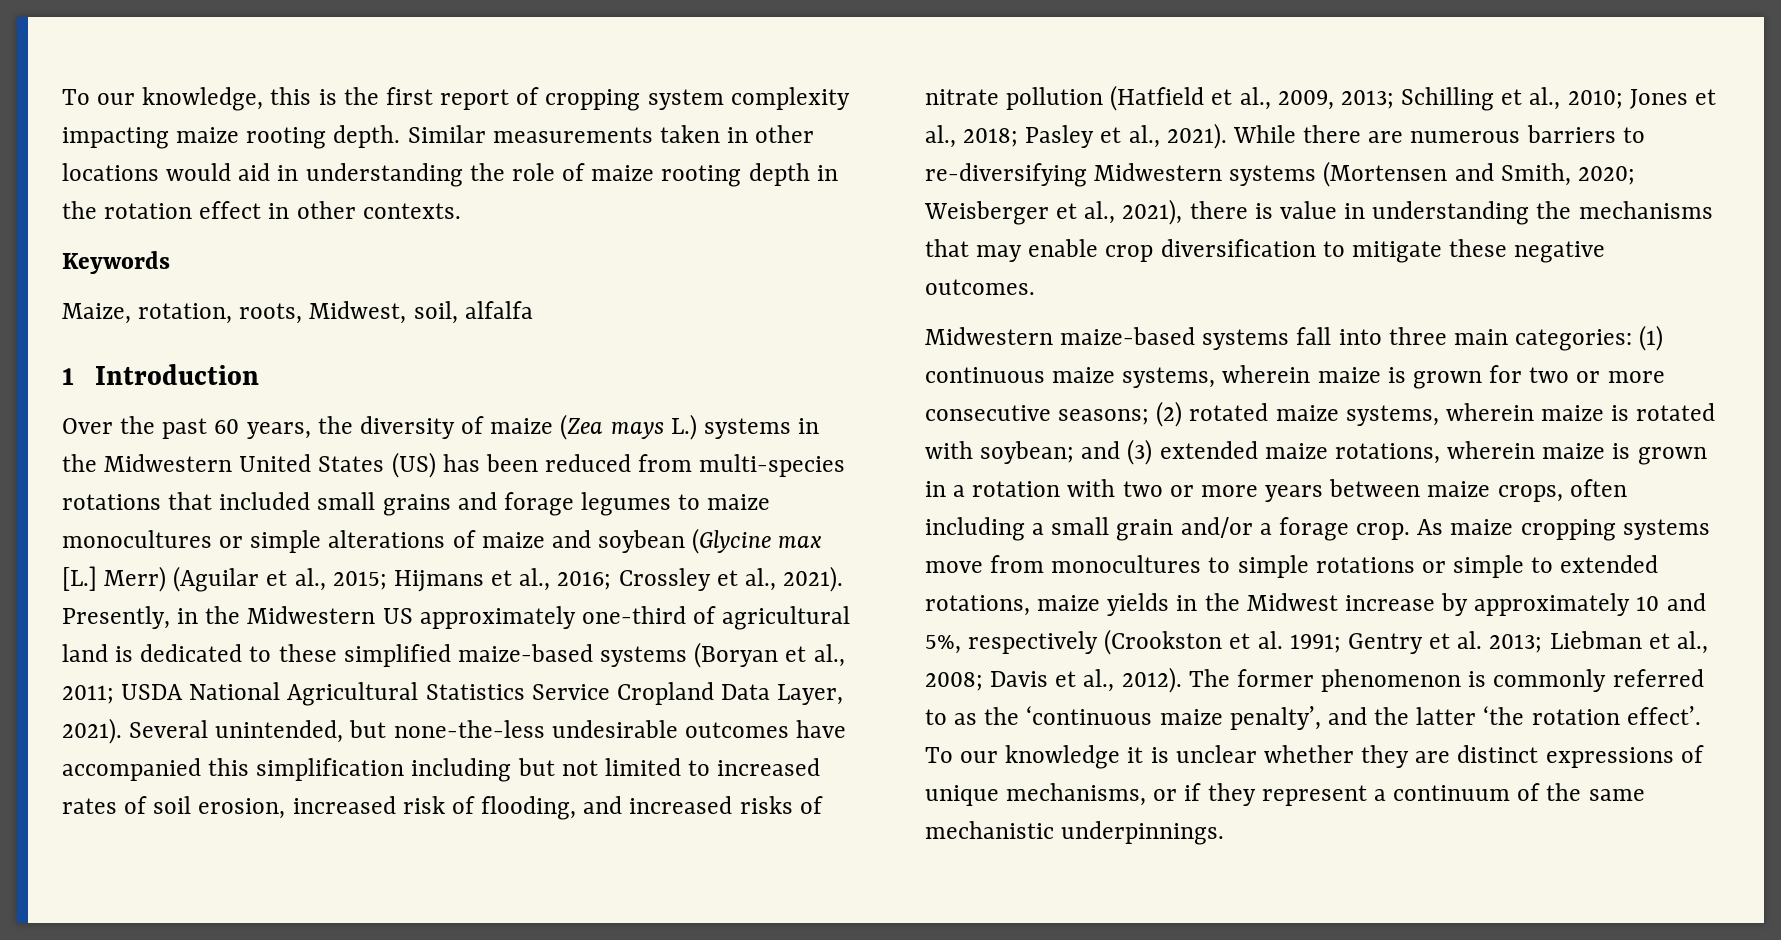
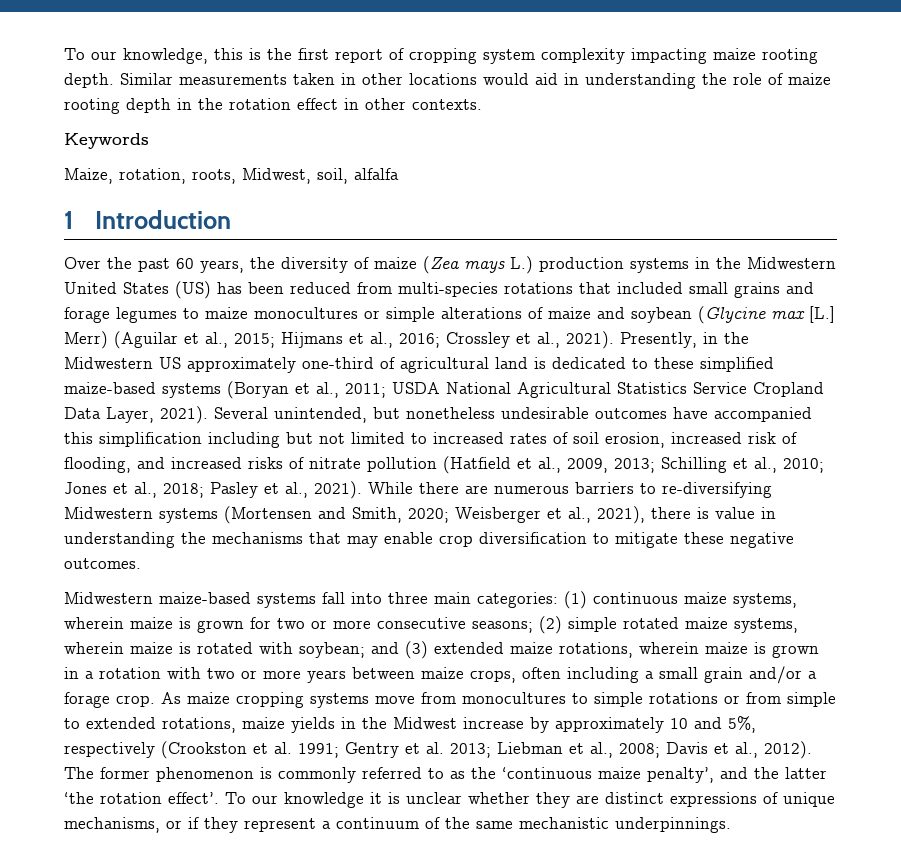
- Over the past 60 years, the diversity of maize (Zea mays L.) systems in the Midwestern United States (US) has been reduced from multi-species rotations that included small grains and forage legumes to maize monocultures or simple alterations of maize and soybean (Glycine max [L.] Merr) (Aguilar et al., 2015; Hijmans et al., 2016; Crossley et al., 2021).
+ Over the past 60 years, the diversity of maize (Zea mays L.) production systems in the Midwestern United States (US) has been reduced from multi-species rotations that included small grains and forage legumes to maize monocultures or simple alterations of maize and soybean (Glycine max [L.] Merr) (Aguilar et al., 2015; Hijmans et al., 2016; Crossley et al., 2021).
- Several unintended, but none-the-less undesirable outcomes have accompanied this simplification including but not limited to increased rates of soil erosion, increased risk of flooding, and increased risks of nitrate pollution (Hatfield et al., 2009, 2013; Schilling et al., 2010; Jones et al., 2018; Pasley et al., 2021).
+ Several unintended, but nonetheless undesirable outcomes have accompanied this simplification including but not limited to increased rates of soil erosion, increased risk of flooding, and increased risks of nitrate pollution (Hatfield et al., 2009, 2013; Schilling et al., 2010; Jones et al., 2018; Pasley et al., 2021).
- (2) rotated maize systems, wherein maize is rotated with soybean;
+ (2) simple rotated maize systems, wherein maize is rotated with soybean;
- As maize cropping systems move from monocultures to simple rotations or simple to extended rotations, maize yields in the Midwest increase by approximately 10 and 5%, respectively (Crookston et al. 1991; Gentry et al. 2013; Liebman et al., 2008; Davis et al., 2012).
+ As maize cropping systems move from monocultures to simple rotations or from simple to extended rotations, maize yields in the Midwest increase by approximately 10 and 5%, respectively (Crookston et al. 1991; Gentry et al. 2013; Liebman et al., 2008; Davis et al., 2012).

